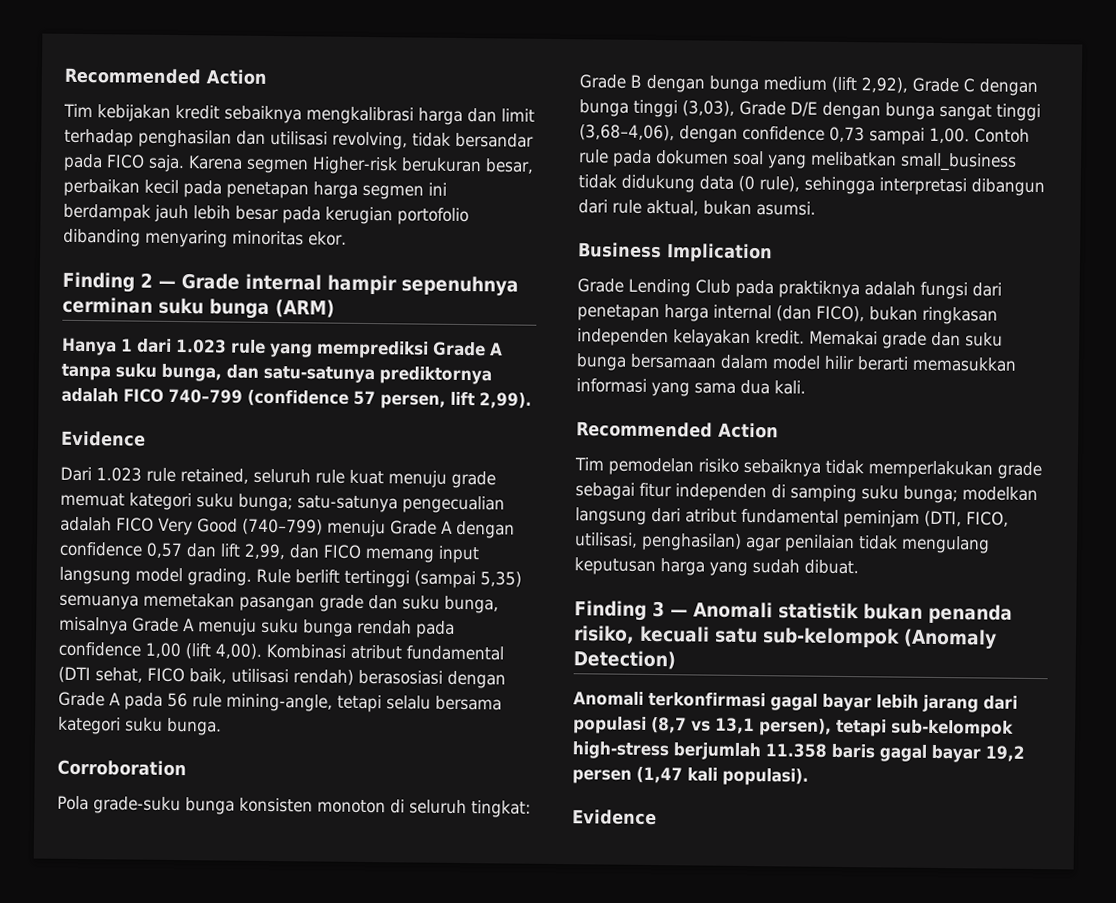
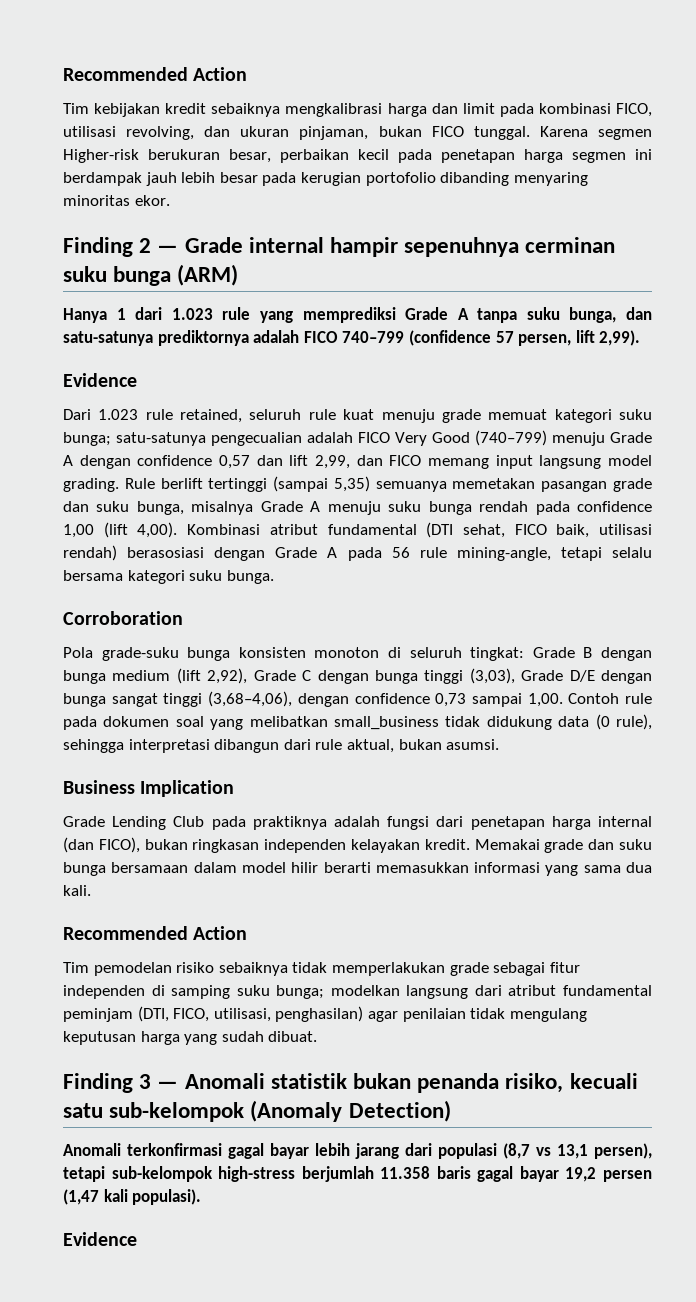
- Tim kebijakan kredit sebaiknya mengkalibrasi harga dan limit terhadap penghasilan dan utilisasi revolving, tidak bersandar pada FICO saja.
+ Tim kebijakan kredit sebaiknya mengkalibrasi harga dan limit pada kombinasi FICO, utilisasi revolving, dan ukuran pinjaman, bukan FICO tunggal.

